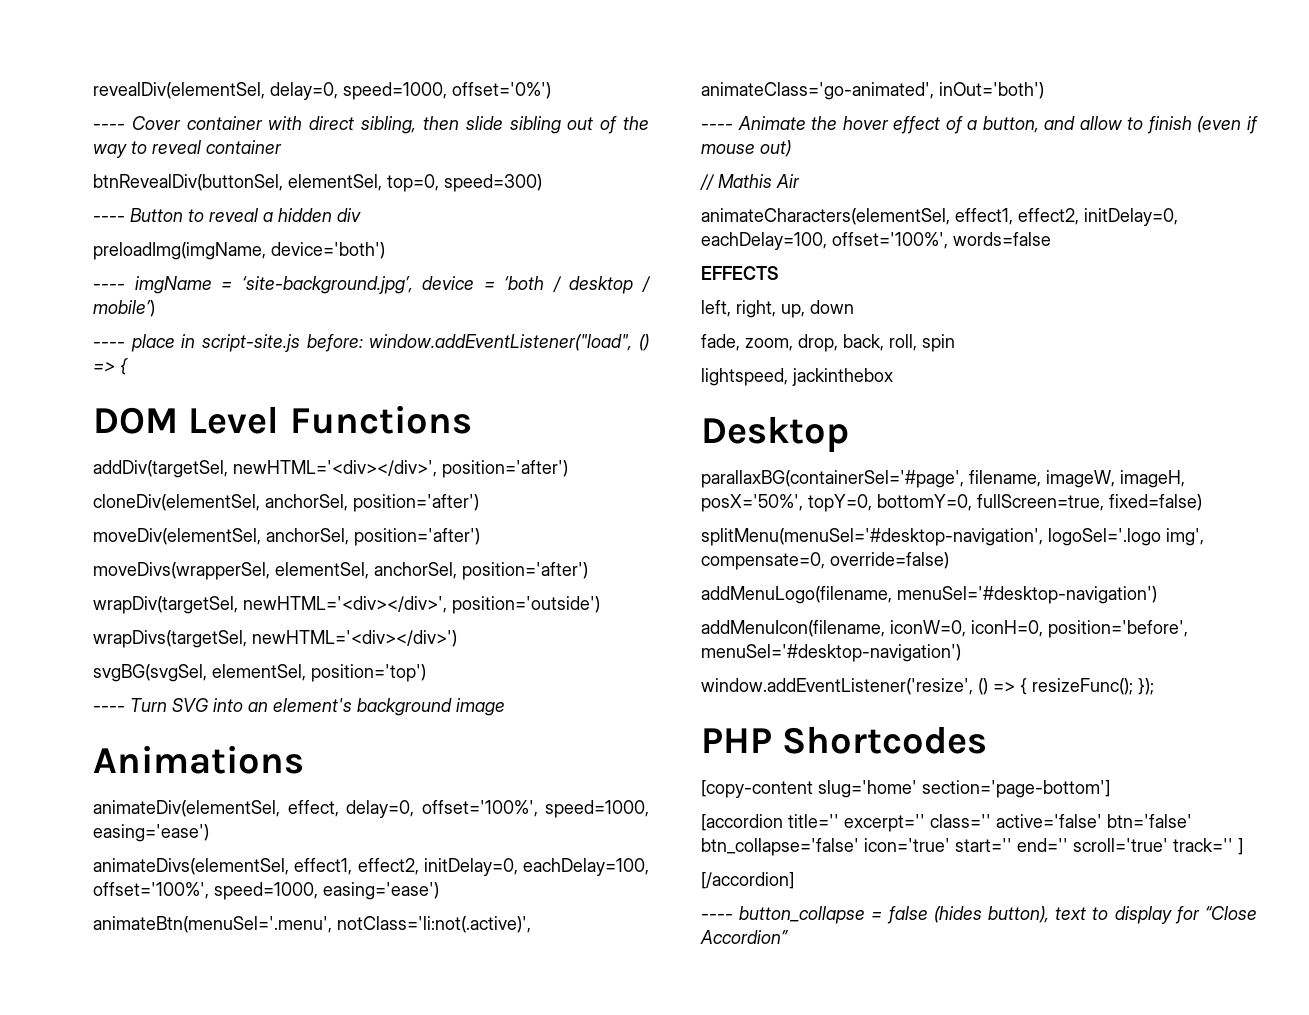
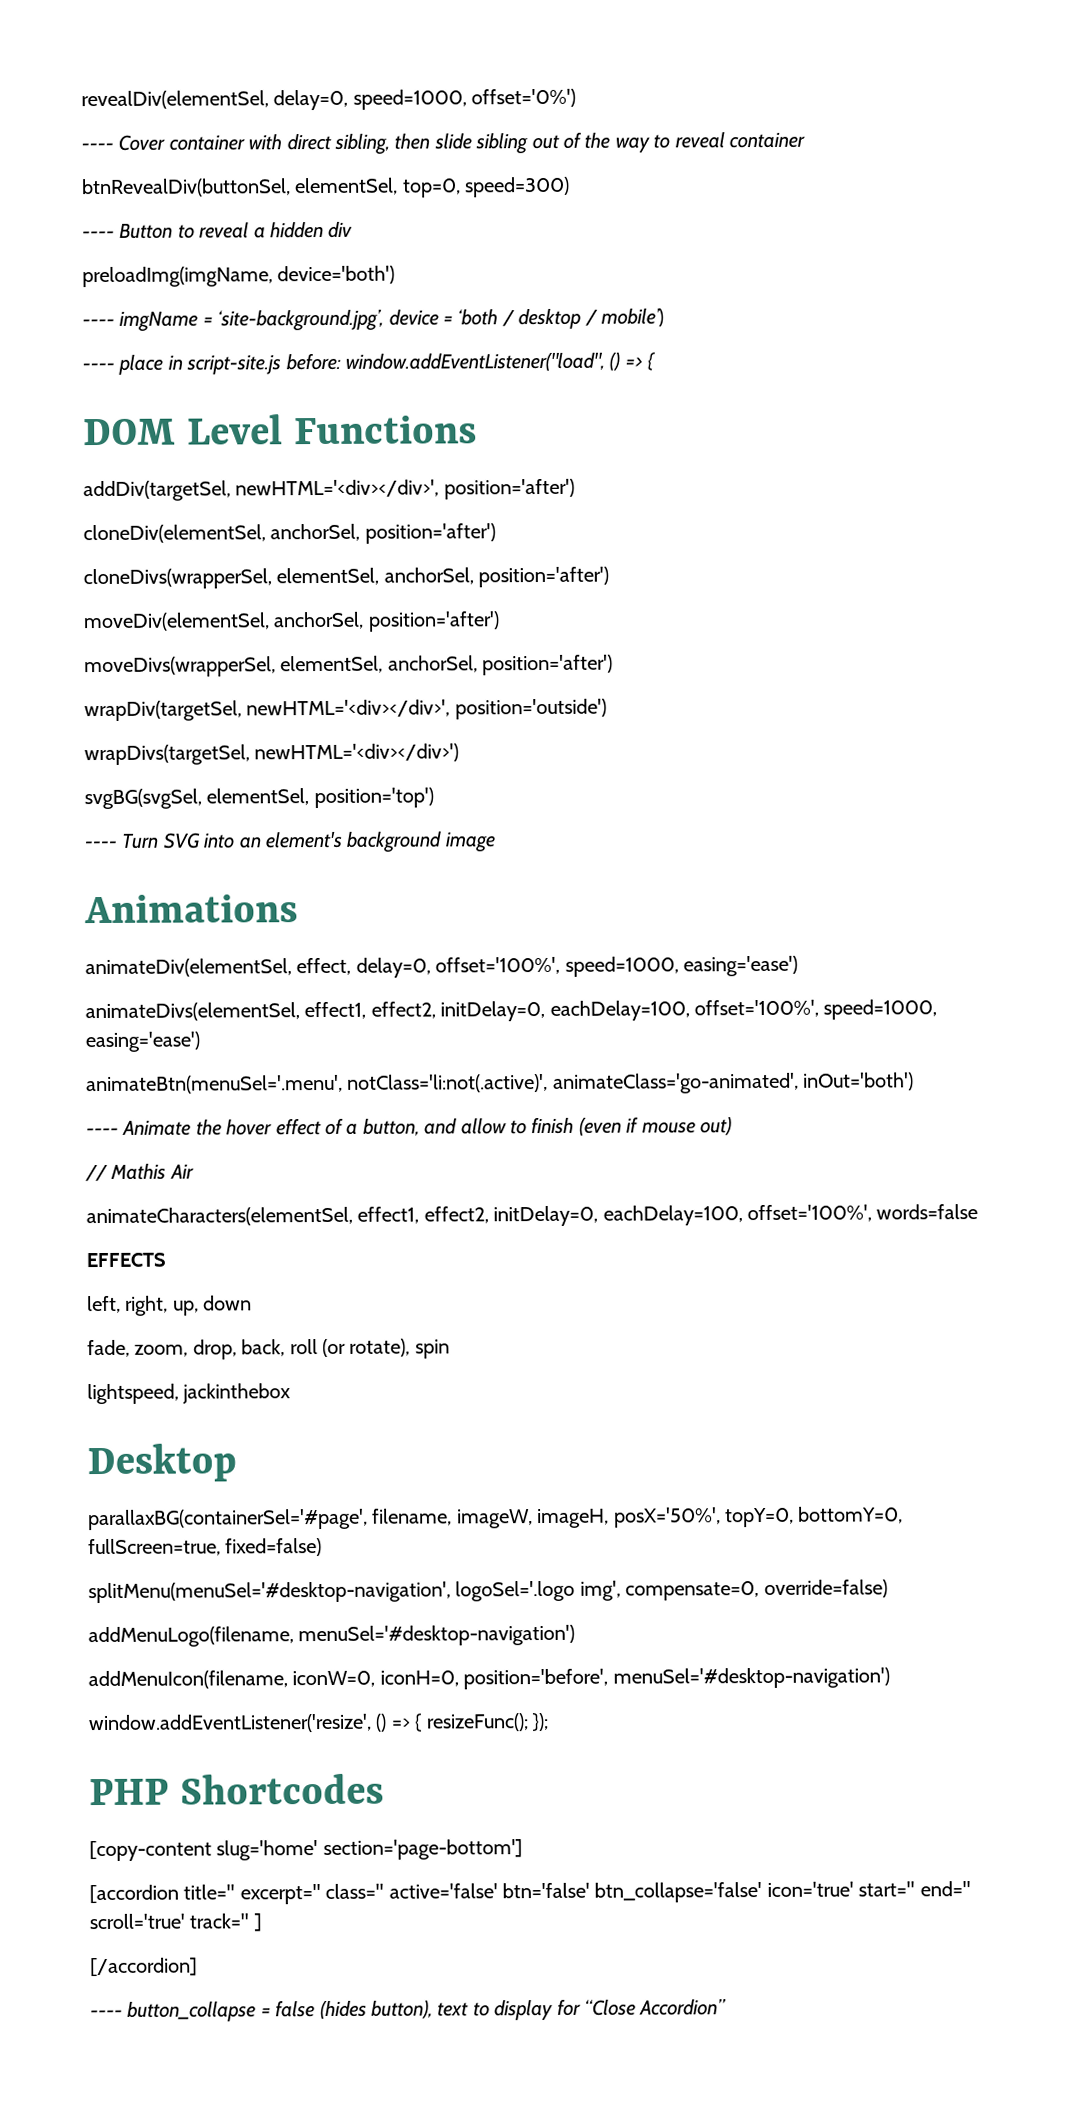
+ cloneDivs(wrapperSel, elementSel, anchorSel, position='after')
- fade, zoom, drop, back, roll, spin
+ fade, zoom, drop, back, roll (or rotate), spin

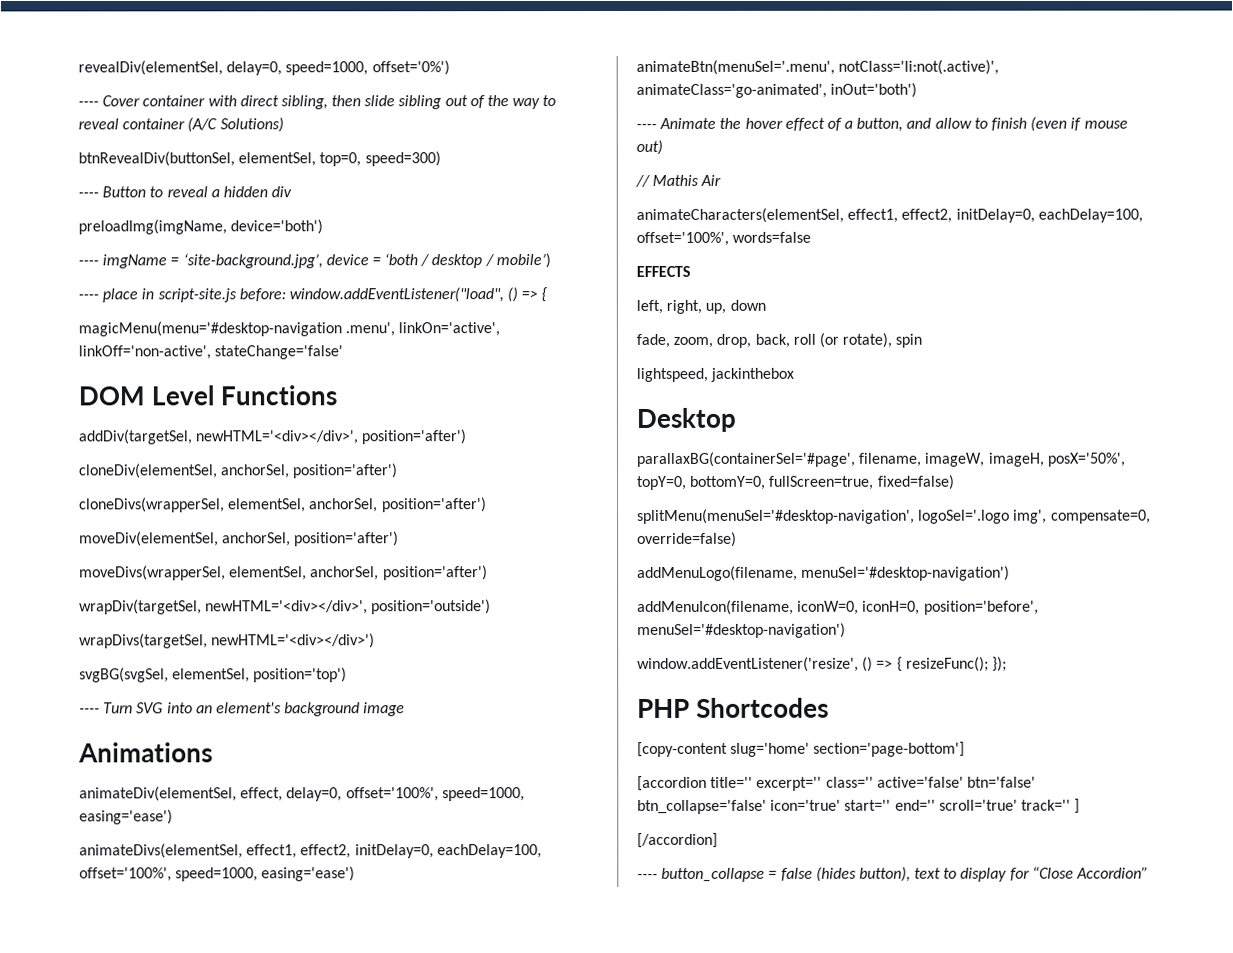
- ---- Cover container with direct sibling, then slide sibling out of the way to reveal container
+ ---- Cover container with direct sibling, then slide sibling out of the way to reveal container (A/C Solutions)
+ magicMenu(menu='#desktop-navigation .menu', linkOn='active', linkOff='non-active', stateChange='false'

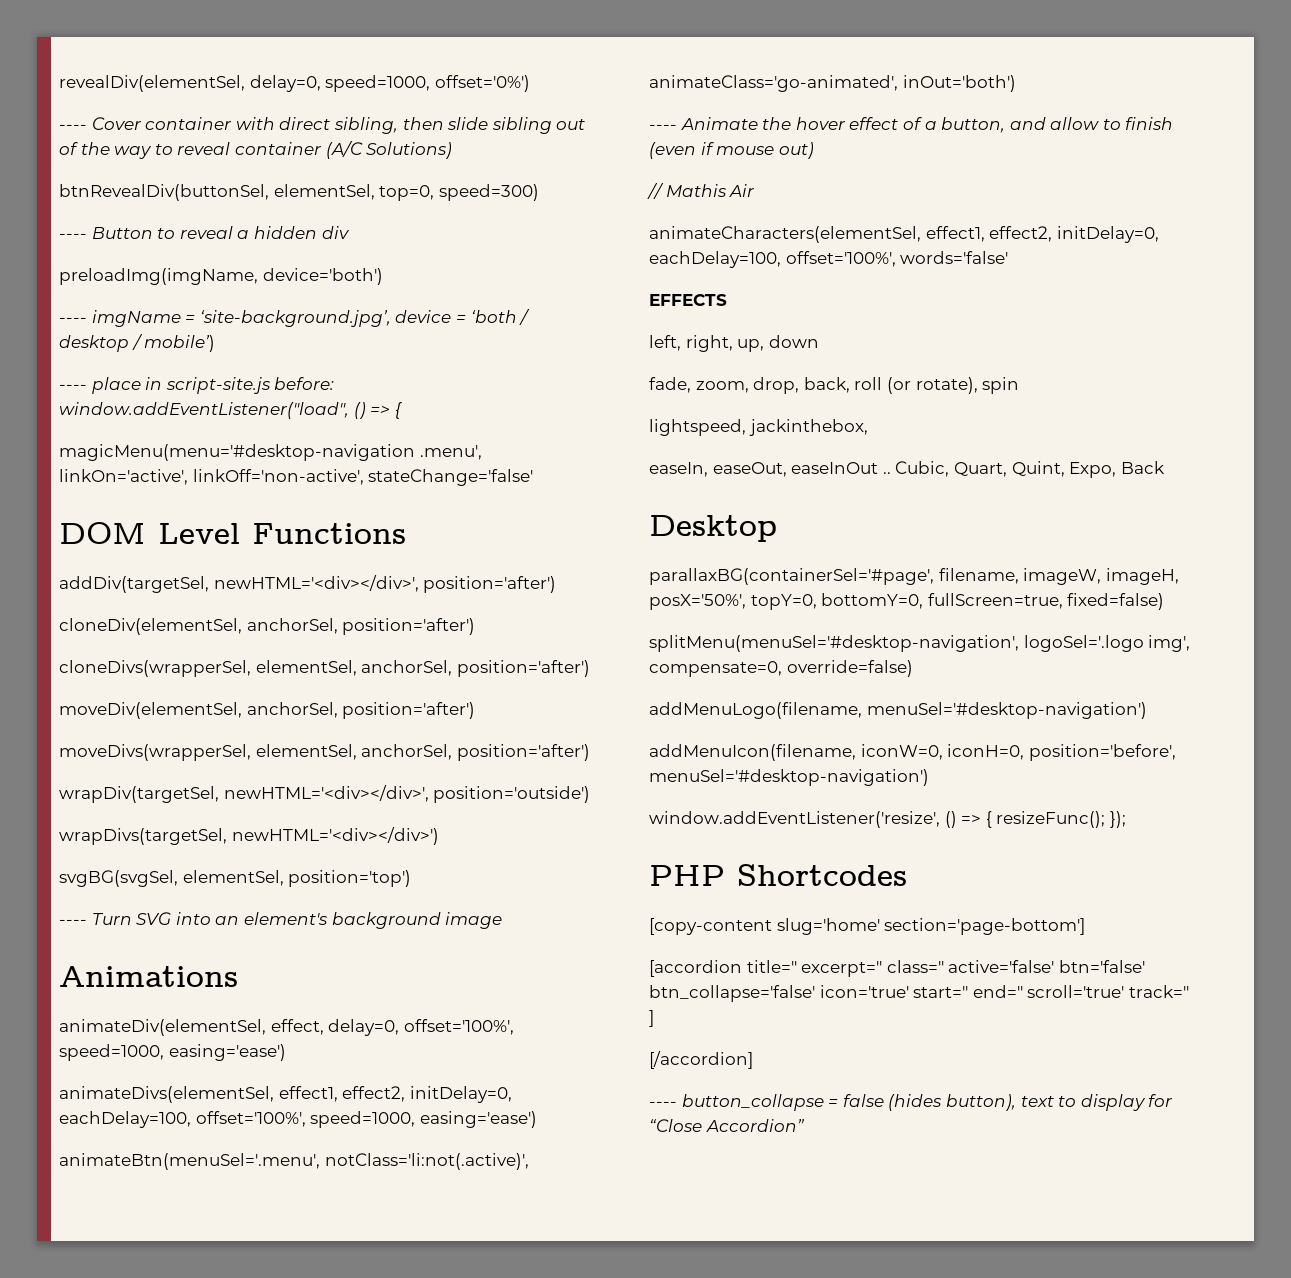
- animateCharacters(elementSel, effect1, effect2, initDelay=0, eachDelay=100, offset='100%', words=false
+ animateCharacters(elementSel, effect1, effect2, initDelay=0, eachDelay=100, offset='100%', words='false'
- lightspeed, jackinthebox
+ lightspeed, jackinthebox,
+ easeIn, easeOut, easeInOut .. Cubic, Quart, Quint, Expo, Back

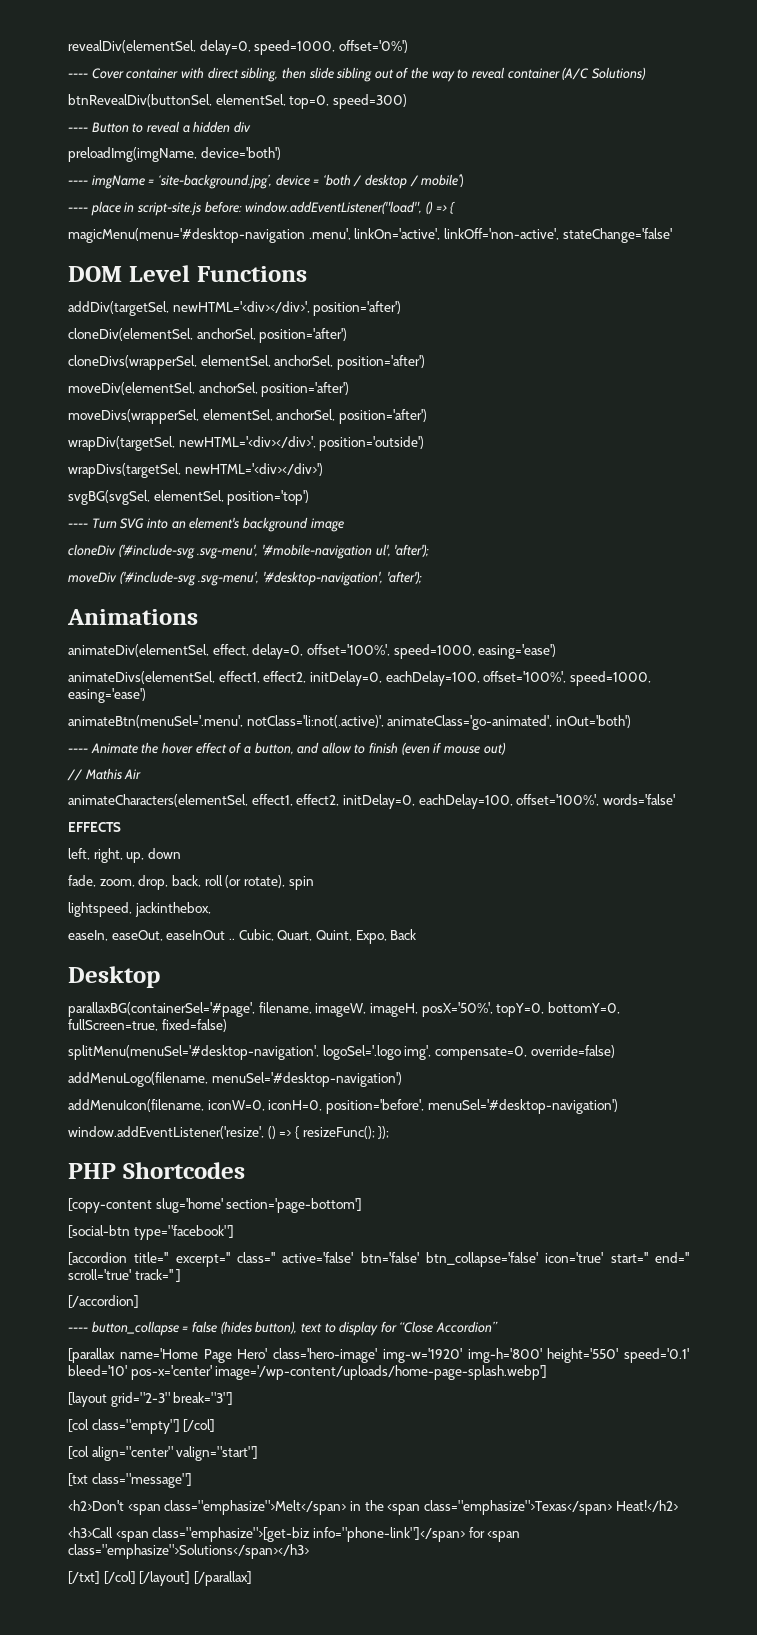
+ cloneDiv ('#include-svg .svg-menu', '#mobile-navigation ul', 'after');
+ moveDiv ('#include-svg .svg-menu', '#desktop-navigation', 'after');
+ [social-btn type="facebook"]
+ [parallax name='Home Page Hero' class='hero-image' img-w='1920' img-h='800' height='550' speed='0.1' bleed='10' pos-x='center' image='/wp-content/uploads/home-page-splash.webp']
+ [layout grid="2-3" break="3"]
+ [col class="empty"] [/col]
+ [col align="center" valign="start"]
+ [txt class="message"]
+ <h2>Don't <span class="emphasize">Melt</span> in the <span class="emphasize">Texas</span> Heat!</h2>
+ <h3>Call <span class="emphasize">[get-biz info="phone-link"]</span> for <span class="emphasize">Solutions</span></h3>
+ [/txt] [/col] [/layout] [/parallax]

